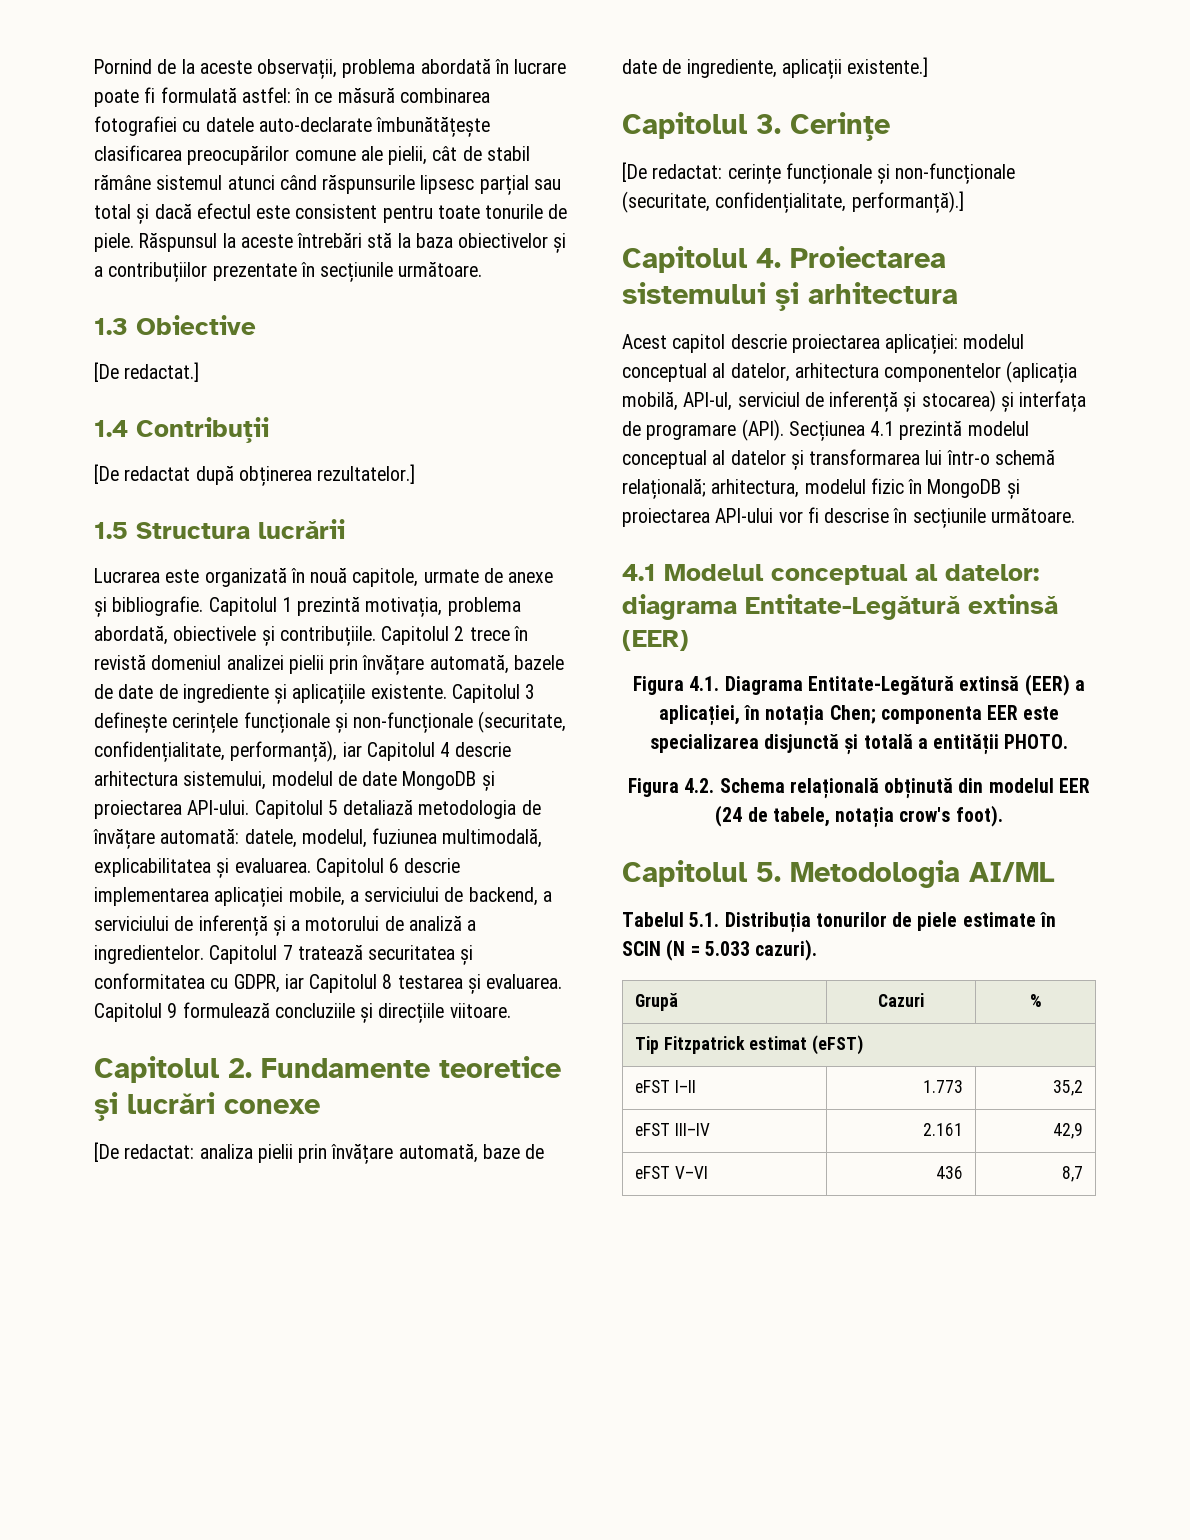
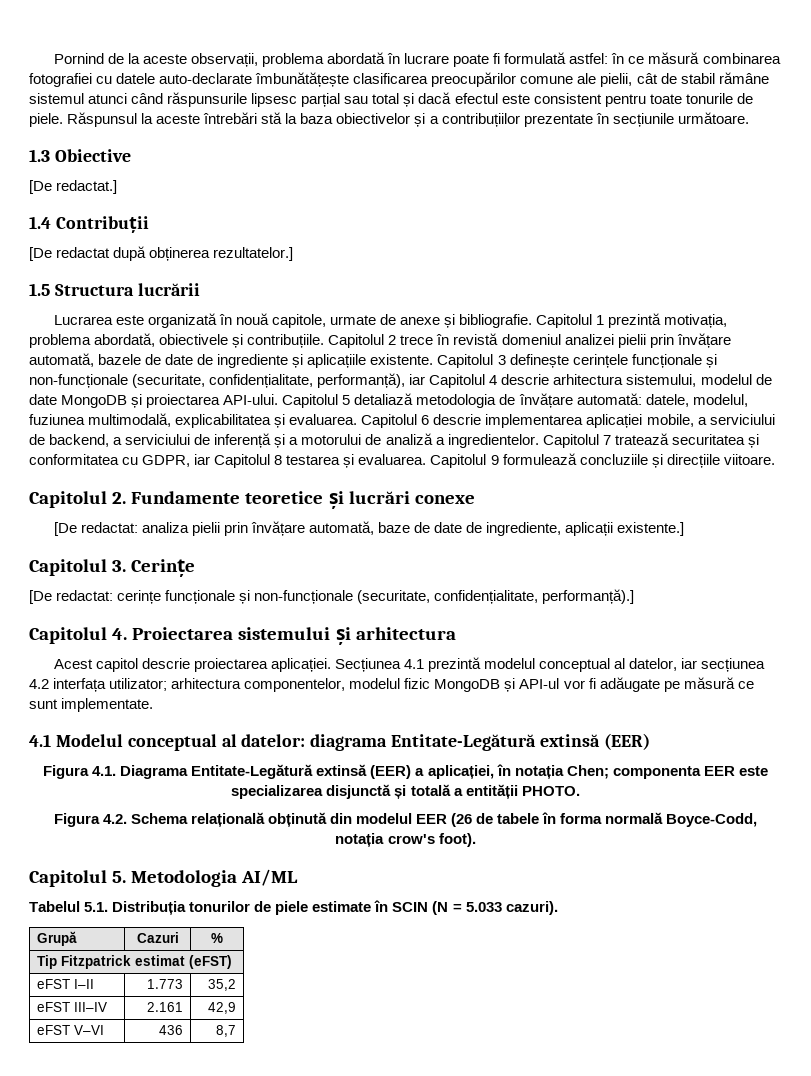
- Acest capitol descrie proiectarea aplicației: modelul conceptual al datelor, arhitectura componentelor (aplicația mobilă, API-ul, serviciul de inferență și stocarea) și interfața de programare (API).
+ Acest capitol descrie proiectarea aplicației.
- Secțiunea 4.1 prezintă modelul conceptual al datelor și transformarea lui într-o schemă relațională; arhitectura, modelul fizic în MongoDB și proiectarea API-ului vor fi descrise în secțiunile următoare.
+ Secțiunea 4.1 prezintă modelul conceptual al datelor, iar secțiunea 4.2 interfața utilizator; arhitectura componentelor, modelul fizic MongoDB și API-ul vor fi adăugate pe măsură ce sunt implementate.
- Figura 4.2. Schema relațională obținută din modelul EER (24 de tabele, notația crow's foot).
+ Figura 4.2. Schema relațională obținută din modelul EER (26 de tabele în forma normală Boyce-Codd, notația crow's foot).

